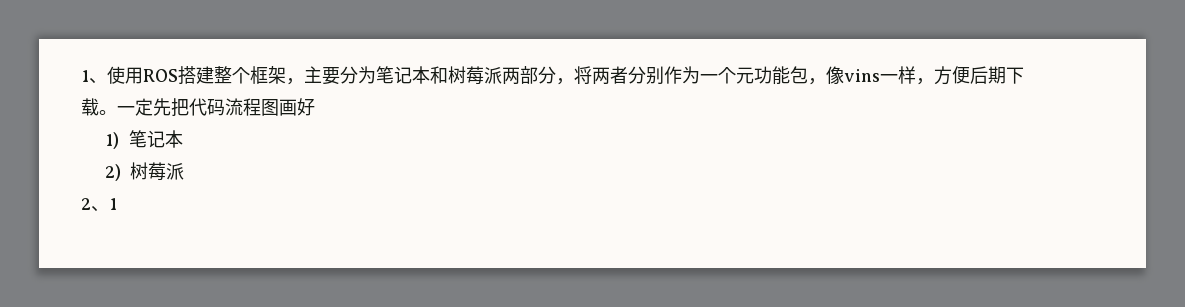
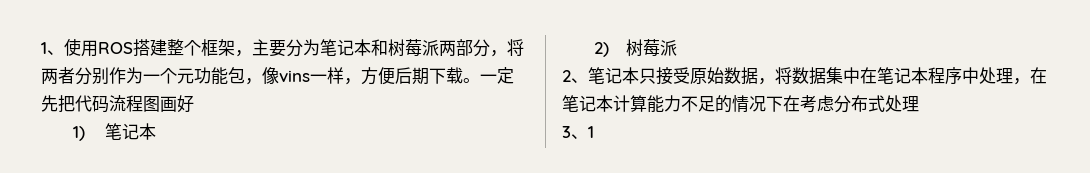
- 2、1
+ 2、笔记本只接受原始数据，将数据集中在笔记本程序中处理，在笔记本计算能力不足的情况下在考虑分布式处理
+ 3、1

